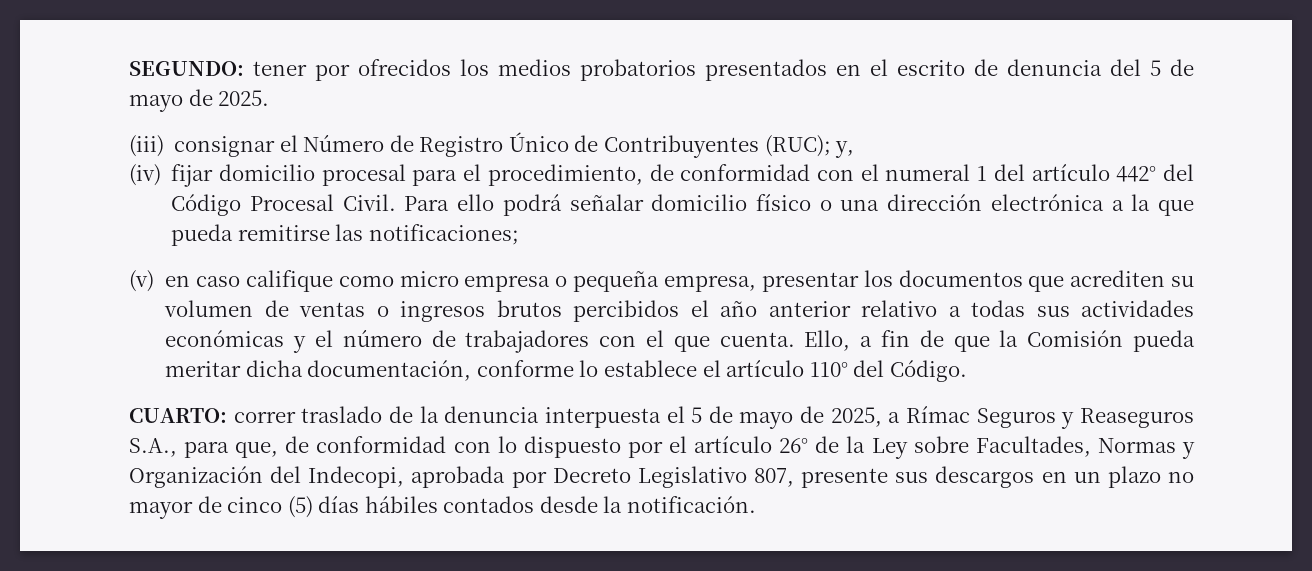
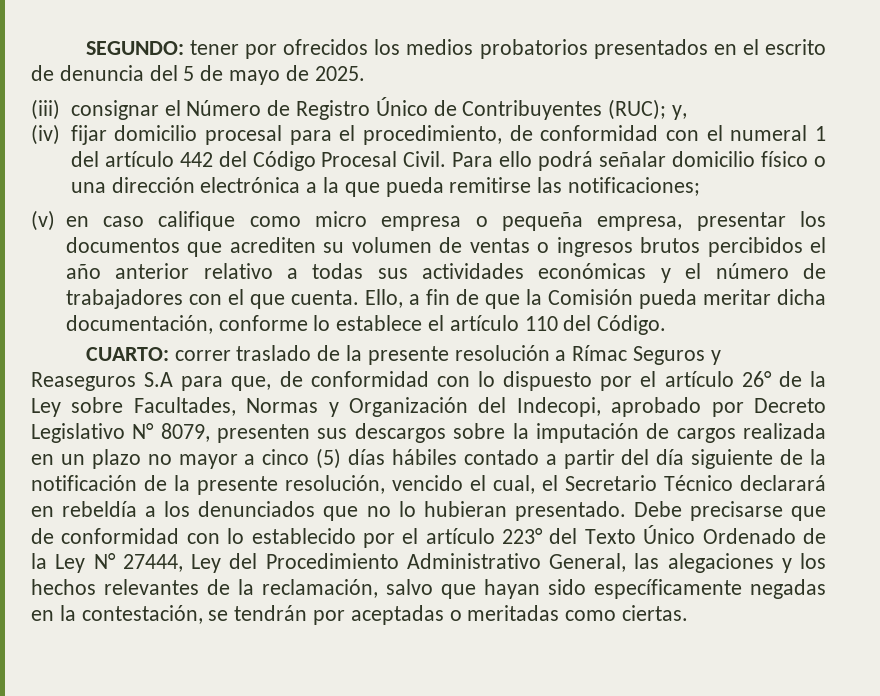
- (iv) fijar domicilio procesal para el procedimiento, de conformidad con el numeral 1 del artículo 442° del Código Procesal Civil.
+ (iv) fijar domicilio procesal para el procedimiento, de conformidad con el numeral 1 del artículo 442 del Código Procesal Civil.
- Ello, a fin de que la Comisión pueda meritar dicha documentación, conforme lo establece el artículo 110° del Código.
+ Ello, a fin de que la Comisión pueda meritar dicha documentación, conforme lo establece el artículo 110 del Código.
- CUARTO: correr traslado de la denuncia interpuesta el 5 de mayo de 2025, a Rímac Seguros y Reaseguros S.A., para que, de conformidad con lo dispuesto por el artículo 26° de la Ley sobre Facultades, Normas y Organización del Indecopi, aprobada por Decreto Legislativo 807, presente sus descargos en un plazo no mayor de cinco (5) días hábiles contados desde la notificación.
+ CUARTO: correr traslado de la presente resolución a Rímac Seguros y Reaseguros S.A para que, de conformidad con lo dispuesto por el artículo 26° de la Ley sobre Facultades, Normas y Organización del Indecopi, aprobado por Decreto Legislativo N° 8079, presenten sus descargos sobre la imputación de cargos realizada en un plazo no mayor a cinco (5) días hábiles contado a partir del día siguiente de la notificación de la presente resolución, vencido el cual, el Secretario Técnico declarará en rebeldía a los denunciados que no lo hubieran presentado. Debe precisarse que de conformidad con lo establecido por el artículo 223° del Texto Único Ordenado de la Ley N° 27444, Ley del Procedimiento Administrativo General, las alegaciones y los hechos relevantes de la reclamación, salvo que hayan sido específicamente negadas en la contestación, se tendrán por aceptadas o meritadas como ciertas.

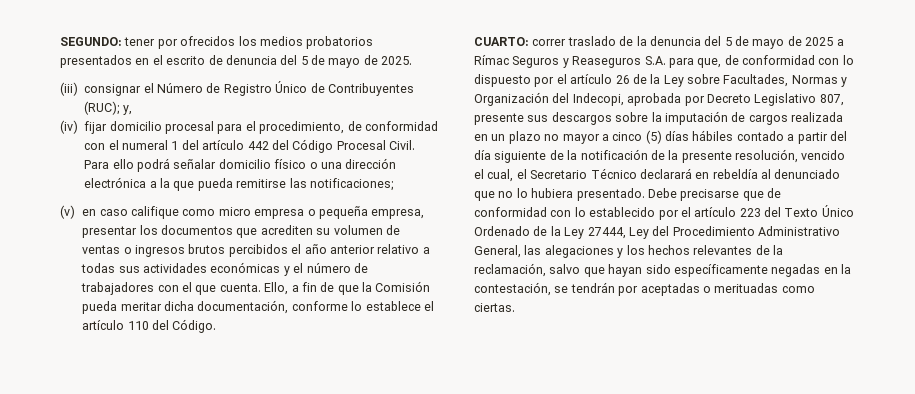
- correr traslado de la presente resolución a Rímac Seguros y Reaseguros S.A para que, de conformidad con lo dispuesto por el artículo 26° de la Ley sobre Facultades, Normas y Organización del Indecopi, aprobado por Decreto Legislativo N° 8079, presenten sus descargos sobre la imputación de cargos realizada en un plazo no mayor a cinco (5) días hábiles contado a partir del día siguiente de la notificación de la presente resolución, vencido el cual, el Secretario Técnico declarará en rebeldía a los denunciados que no lo hubieran presentado.
+ correr traslado de la denuncia del 5 de mayo de 2025 a Rímac Seguros y Reaseguros S.A. para que, de conformidad con lo dispuesto por el artículo 26 de la Ley sobre Facultades, Normas y Organización del Indecopi, aprobada por Decreto Legislativo 807, presente sus descargos sobre la imputación de cargos realizada en un plazo no mayor a cinco (5) días hábiles contado a partir del día siguiente de la notificación de la presente resolución, vencido el cual, el Secretario Técnico declarará en rebeldía al denunciado que no lo hubiera presentado.
- Debe precisarse que de conformidad con lo establecido por el artículo 223° del Texto Único Ordenado de la Ley N° 27444, Ley del Procedimiento Administrativo General, las alegaciones y los hechos relevantes de la reclamación, salvo que hayan sido específicamente negadas en la contestación, se tendrán por aceptadas o meritadas como ciertas.
+ Debe precisarse que de conformidad con lo establecido por el artículo 223 del Texto Único Ordenado de la Ley 27444, Ley del Procedimiento Administrativo General, las alegaciones y los hechos relevantes de la reclamación, salvo que hayan sido específicamente negadas en la contestación, se tendrán por aceptadas o merituadas como ciertas.

